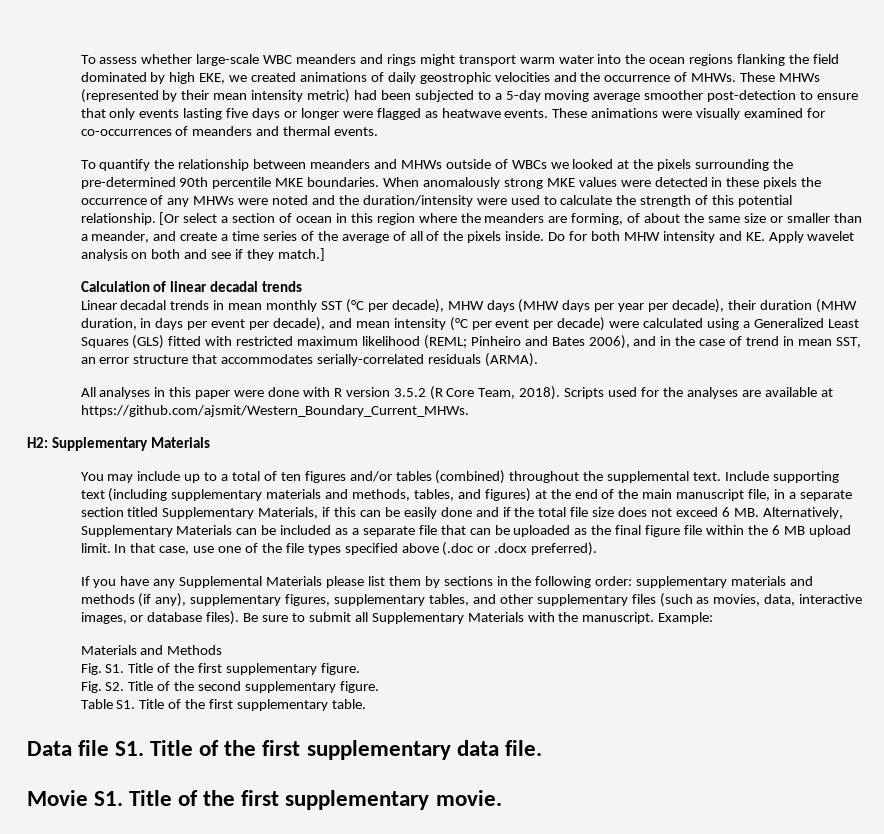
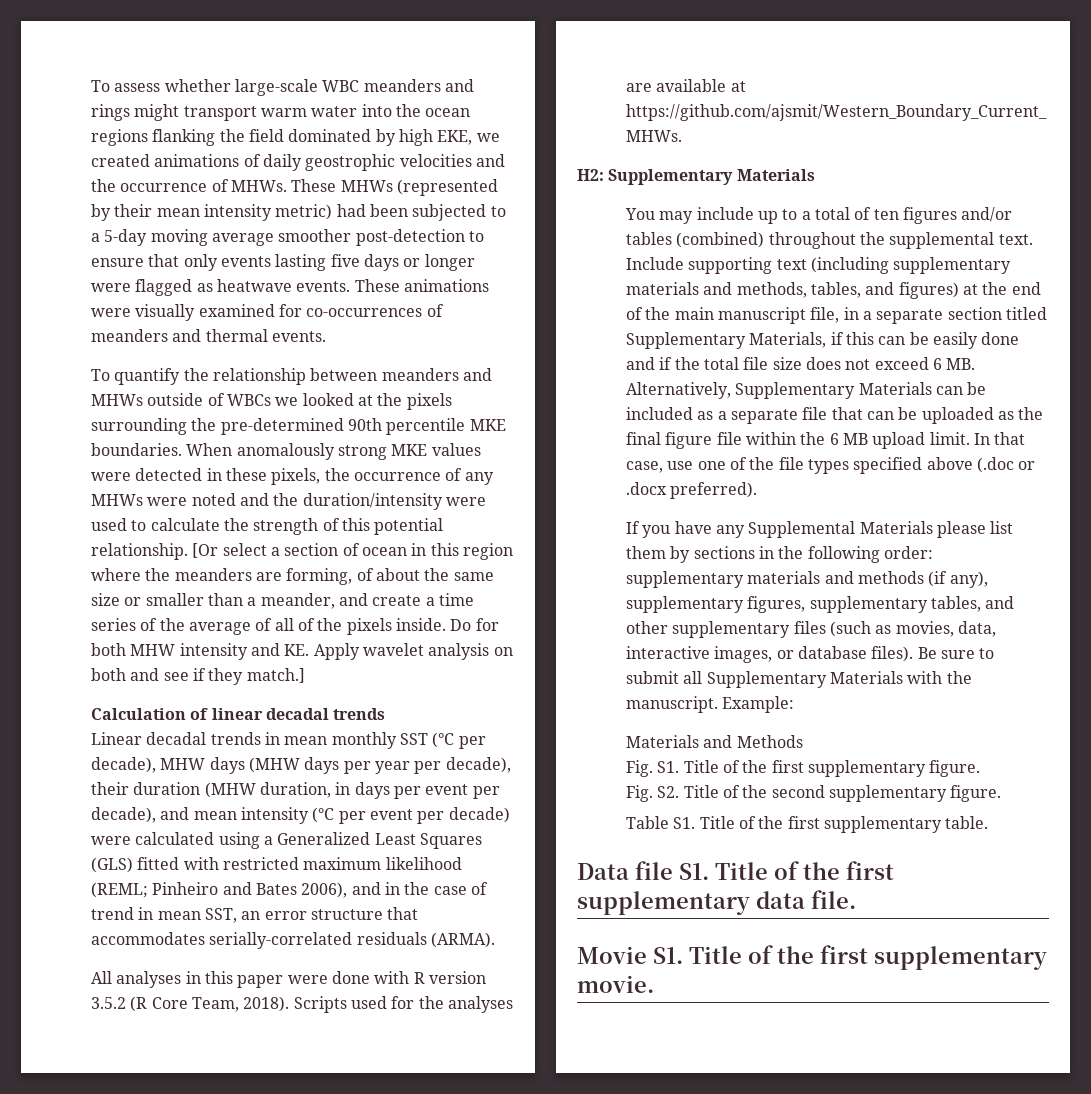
- When anomalously strong MKE values were detected in these pixels the occurrence of any MHWs were noted and the duration/intensity were used to calculate the strength of this potential relationship.
+ When anomalously strong MKE values were detected in these pixels, the occurrence of any MHWs were noted and the duration/intensity were used to calculate the strength of this potential relationship.

